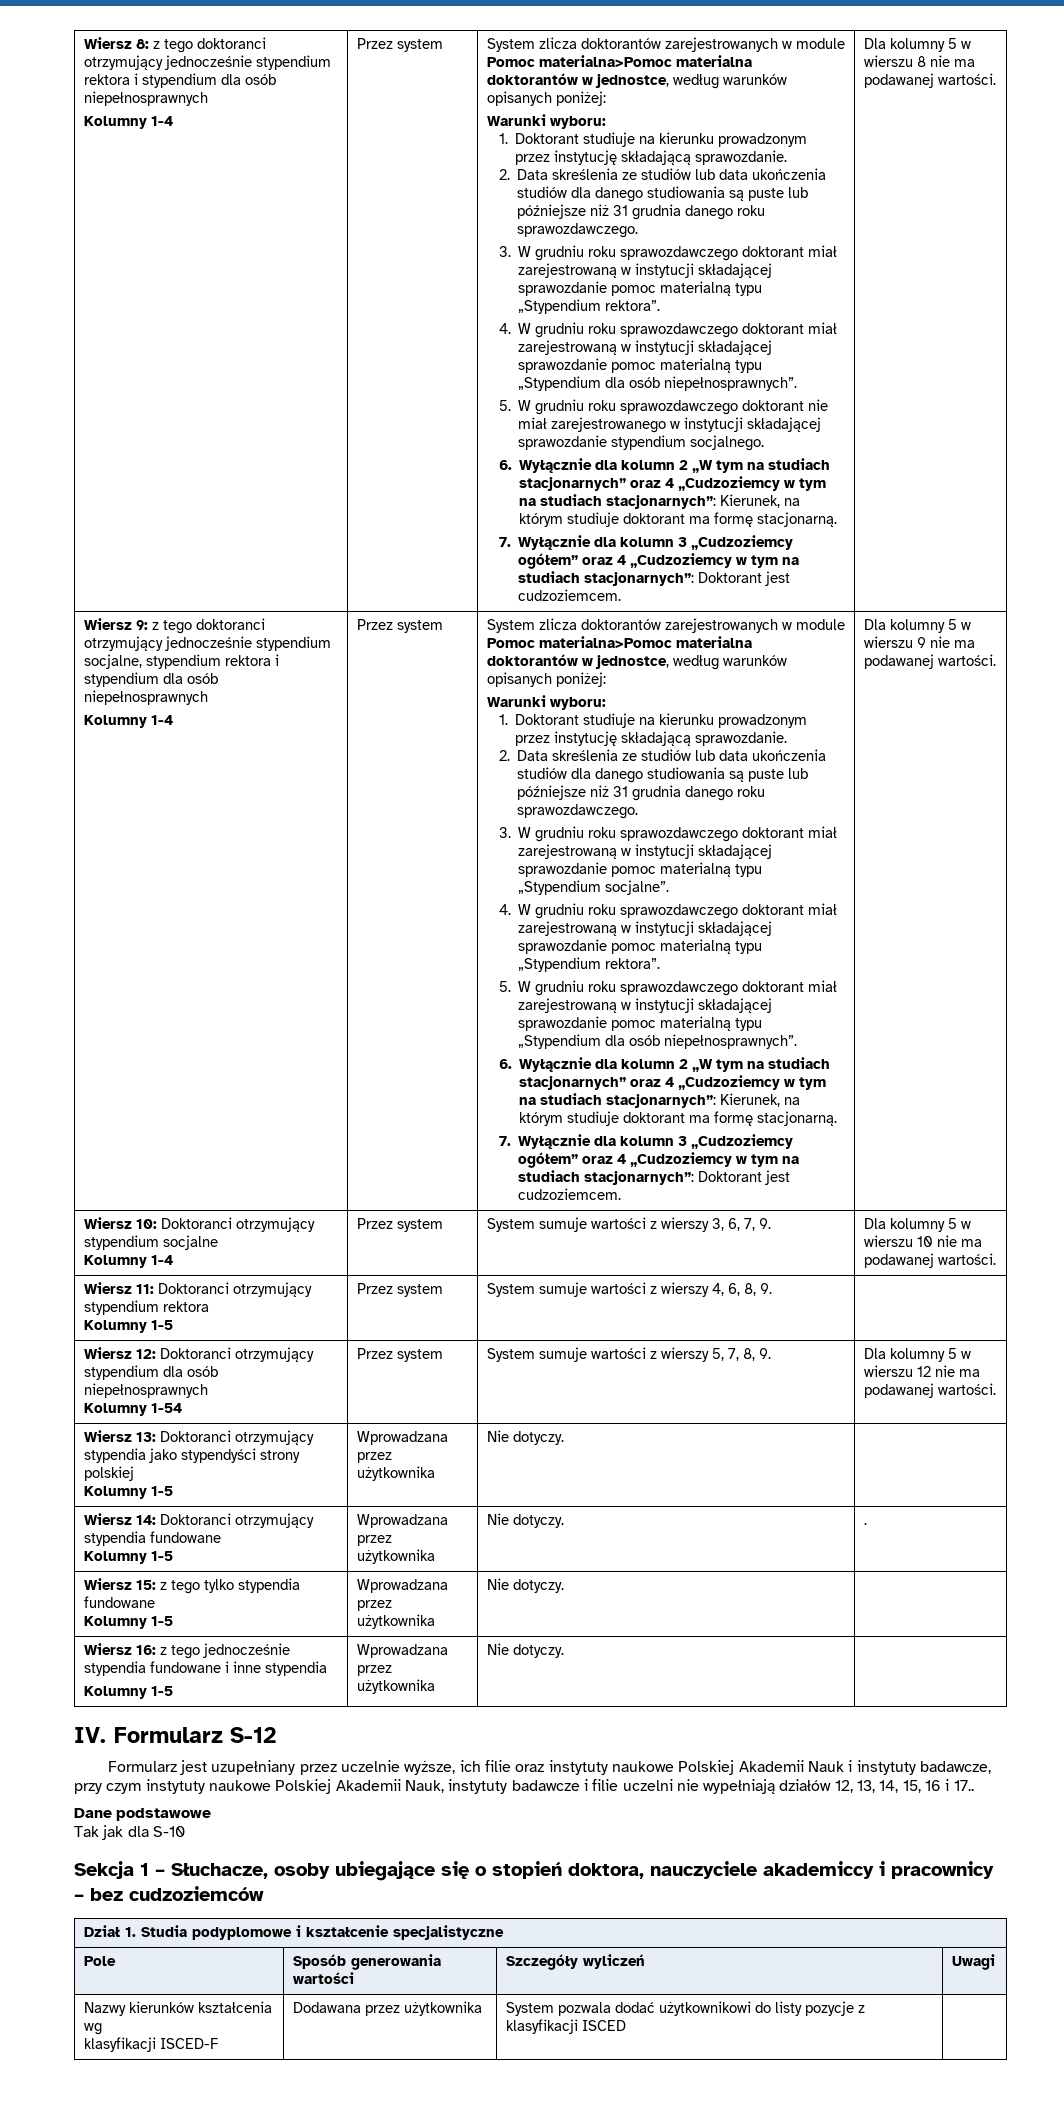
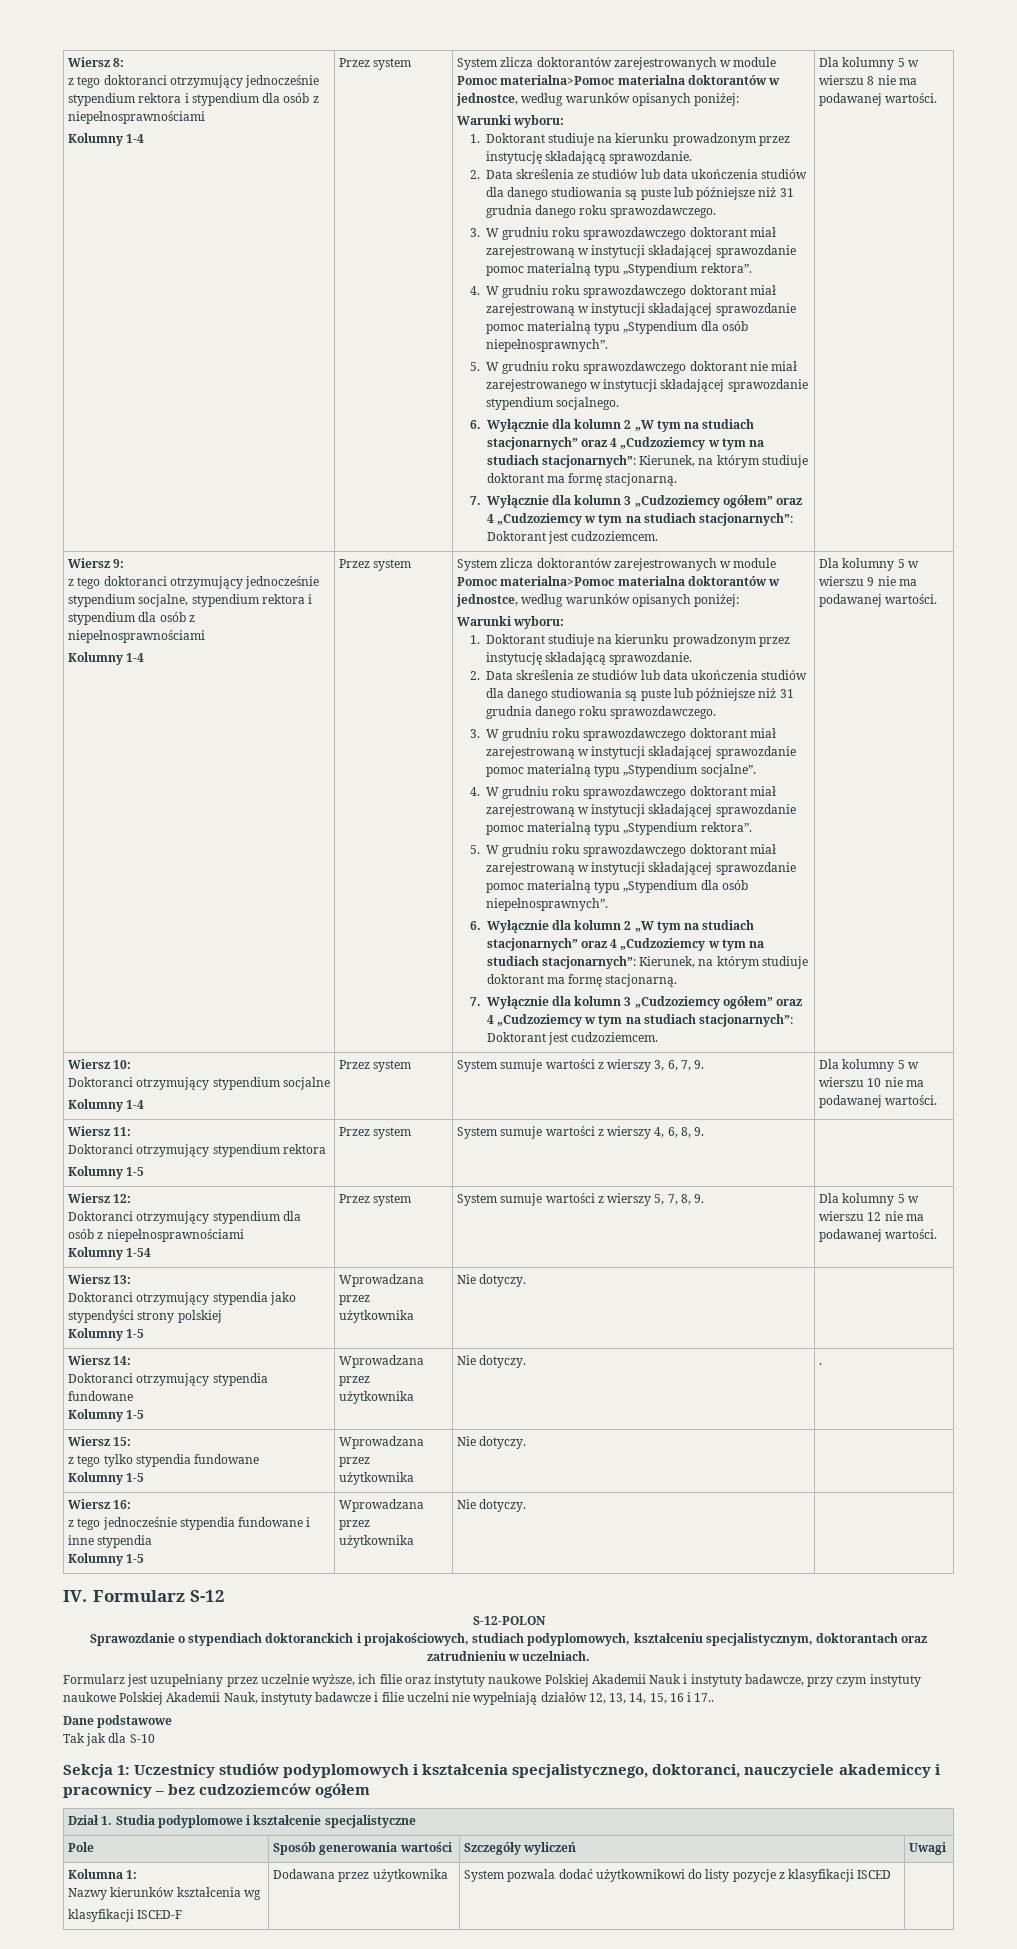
- Wiersz 8: z tego doktoranci otrzymujący jednocześnie stypendium rektora i stypendium dla osób niepełnosprawnych
+ Wiersz 8:
+ z tego doktoranci otrzymujący jednocześnie stypendium rektora i stypendium dla osób z niepełnosprawnościami
- Wiersz 9: z tego doktoranci otrzymujący jednocześnie stypendium socjalne, stypendium rektora i stypendium dla osób niepełnosprawnych
+ Wiersz 9:
+ z tego doktoranci otrzymujący jednocześnie stypendium socjalne, stypendium rektora i stypendium dla osób z niepełnosprawnościami
- Wiersz 10: Doktoranci otrzymujący stypendium socjalne
+ Wiersz 10:
+ Doktoranci otrzymujący stypendium socjalne
- Wiersz 11: Doktoranci otrzymujący stypendium rektora
+ Wiersz 11:
+ Doktoranci otrzymujący stypendium rektora
- Wiersz 12: Doktoranci otrzymujący stypendium dla osób niepełnosprawnych
+ Wiersz 12:
+ Doktoranci otrzymujący stypendium dla osób z niepełnosprawnościami
- Wiersz 13: Doktoranci otrzymujący stypendia jako stypendyści strony polskiej
+ Wiersz 13:
+ Doktoranci otrzymujący stypendia jako stypendyści strony polskiej
- Wiersz 14: Doktoranci otrzymujący stypendia fundowane
+ Wiersz 14:
+ Doktoranci otrzymujący stypendia fundowane
- Wiersz 15: z tego tylko stypendia fundowane
+ Wiersz 15:
+ z tego tylko stypendia fundowane
- Wiersz 16: z tego jednocześnie stypendia fundowane i inne stypendia
+ Wiersz 16:
+ z tego jednocześnie stypendia fundowane i inne stypendia
+ S-12-POLON
+ Sprawozdanie o stypendiach doktoranckich i projakościowych, studiach podyplomowych, kształceniu specjalistycznym, doktorantach oraz zatrudnieniu w uczelniach.
- Sekcja 1 – Słuchacze, osoby ubiegające się o stopień doktora, nauczyciele akademiccy i pracownicy – bez cudzoziemców
+ Sekcja 1: Uczestnicy studiów podyplomowych i kształcenia specjalistycznego, doktoranci, nauczyciele akademiccy i pracownicy – bez cudzoziemców ogółem
+ Kolumna 1:

